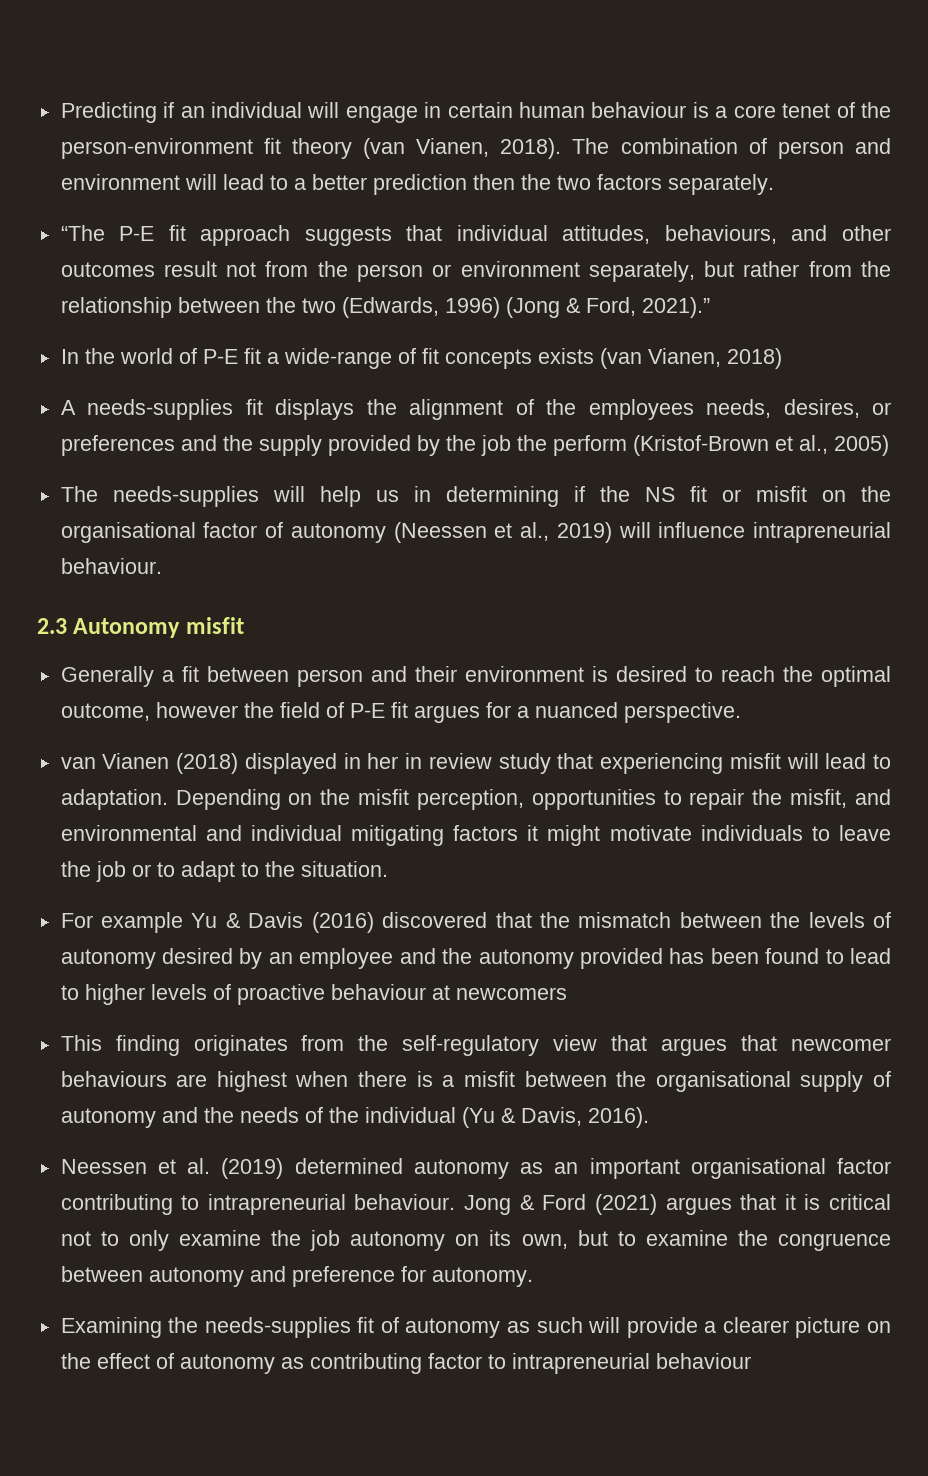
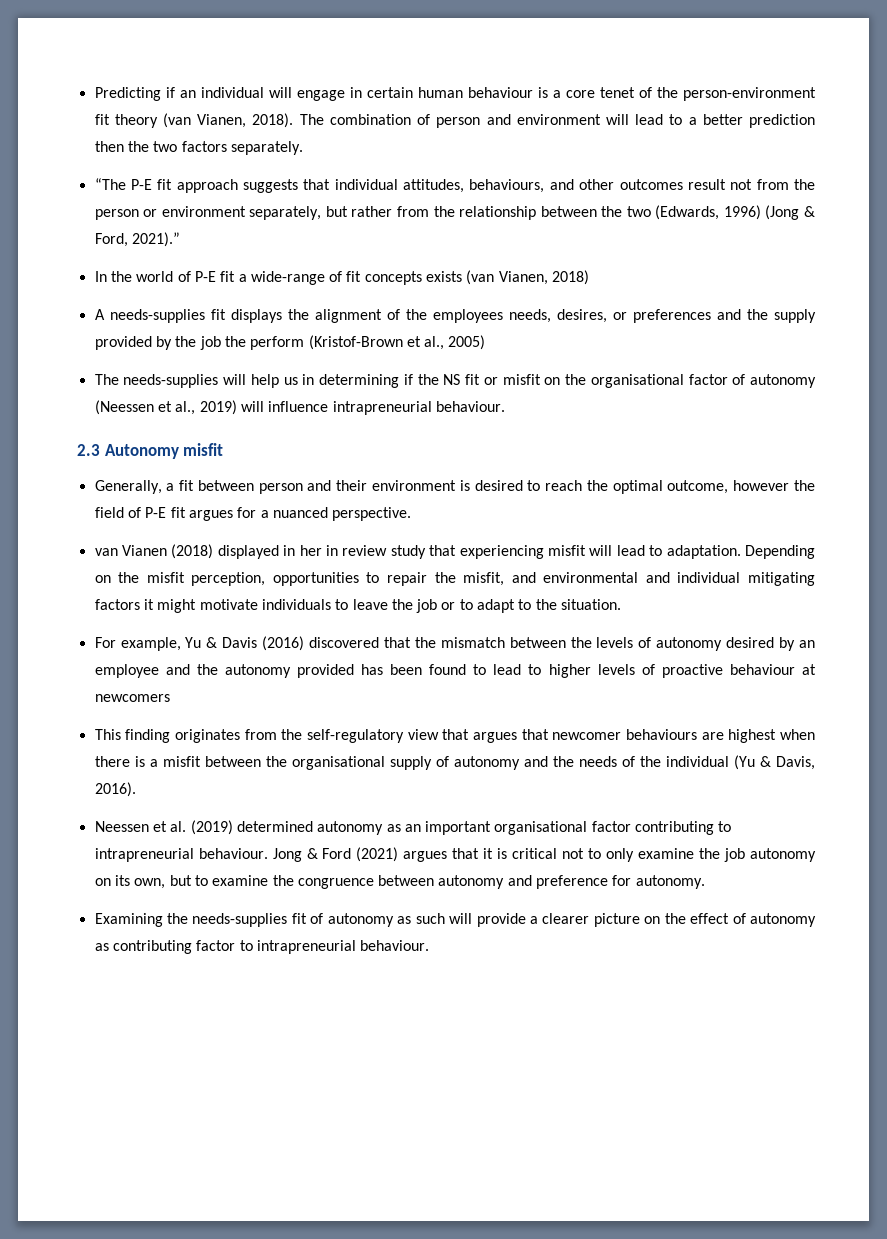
- Generally a fit between person and their environment is desired to reach the optimal outcome, however the field of P-E fit argues for a nuanced perspective.
+ Generally, a fit between person and their environment is desired to reach the optimal outcome, however the field of P-E fit argues for a nuanced perspective.
- For example Yu & Davis (2016) discovered that the mismatch between the levels of autonomy desired by an employee and the autonomy provided has been found to lead to higher levels of proactive behaviour at newcomers
+ For example, Yu & Davis (2016) discovered that the mismatch between the levels of autonomy desired by an employee and the autonomy provided has been found to lead to higher levels of proactive behaviour at newcomers
- Examining the needs-supplies fit of autonomy as such will provide a clearer picture on the effect of autonomy as contributing factor to intrapreneurial behaviour
+ Examining the needs-supplies fit of autonomy as such will provide a clearer picture on the effect of autonomy as contributing factor to intrapreneurial behaviour.

